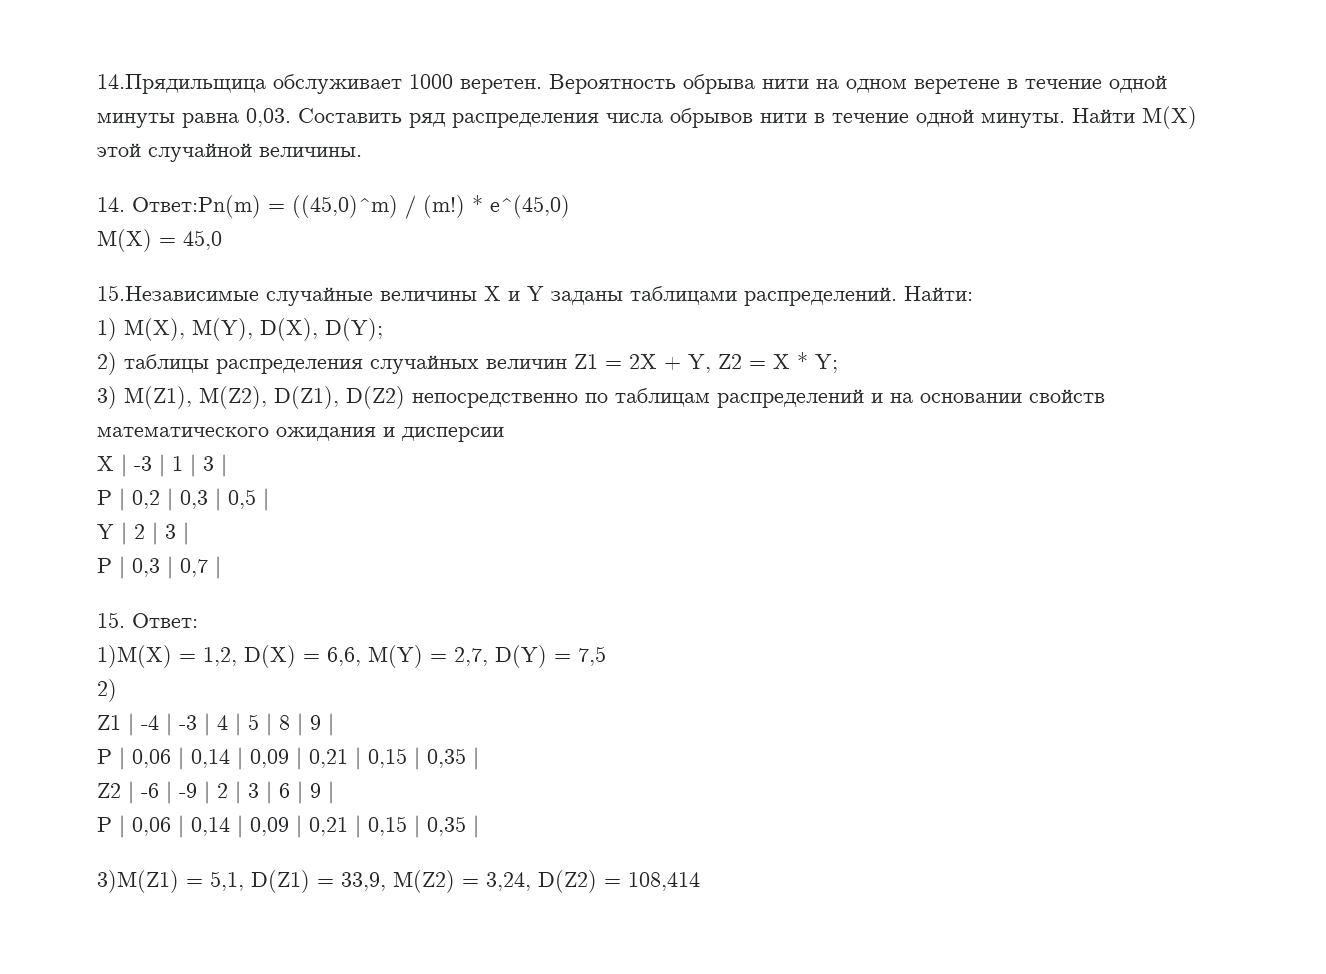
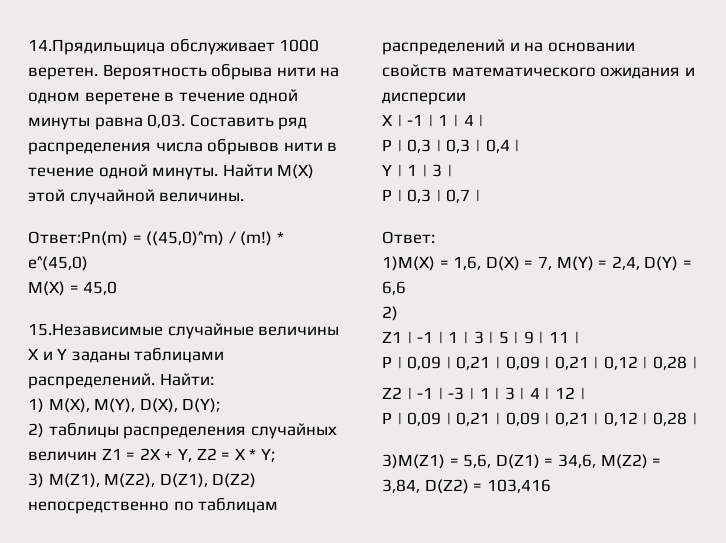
- 14. Ответ:Pn(m) = ((45,0)^m) / (m!)
+ Ответ:Pn(m) = ((45,0)^m) / (m!)
- X | -3 | 1 | 3 |
- P | 0,2 | 0,3 | 0,5 |
+ X | -1 | 1 | 4 |
+ P | 0,3 | 0,3 | 0,4 |
- Y | 2 | 3 |
+ Y | 1 | 3 |
- 15. Ответ:
+ Ответ:
- 1)M(X) = 1,2, D(X) = 6,6, M(Y) = 2,7, D(Y) = 7,5
+ 1)M(X) = 1,6, D(X) = 7, M(Y) = 2,4, D(Y) = 6,6
- Z1 | -4 | -3 | 4 | 5 | 8 | 9 |
- P | 0,06 | 0,14 | 0,09 | 0,21 | 0,15 | 0,35 |
- Z2 | -6 | -9 | 2 | 3 | 6 | 9 |
- P | 0,06 | 0,14 | 0,09 | 0,21 | 0,15 | 0,35 |
+ Z1 | -1 | 1 | 3 | 5 | 9 | 11 |
+ P | 0,09 | 0,21 | 0,09 | 0,21 | 0,12 | 0,28 |
+ Z2 | -1 | -3 | 1 | 3 | 4 | 12 |
+ P | 0,09 | 0,21 | 0,09 | 0,21 | 0,12 | 0,28 |
- 3)M(Z1) = 5,1, D(Z1) = 33,9, M(Z2) = 3,24, D(Z2) = 108,414
+ 3)M(Z1) = 5,6, D(Z1) = 34,6, M(Z2) = 3,84, D(Z2) = 103,416

